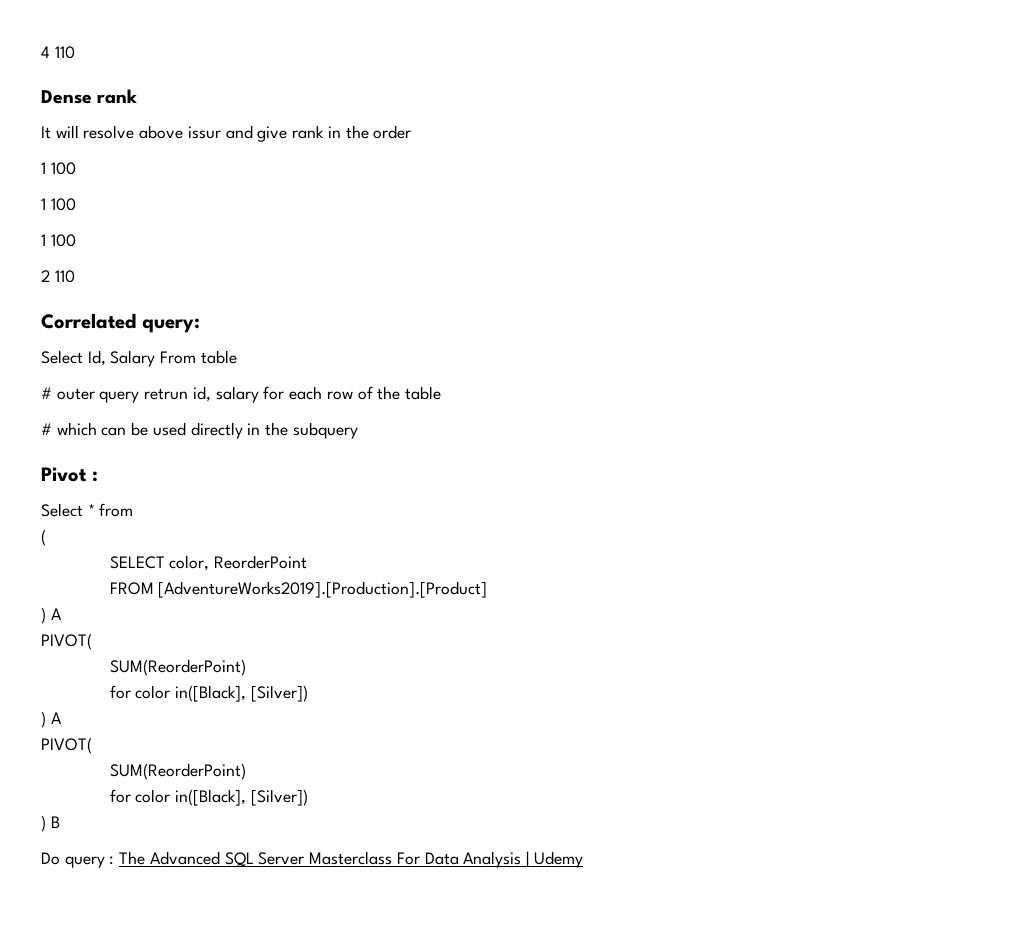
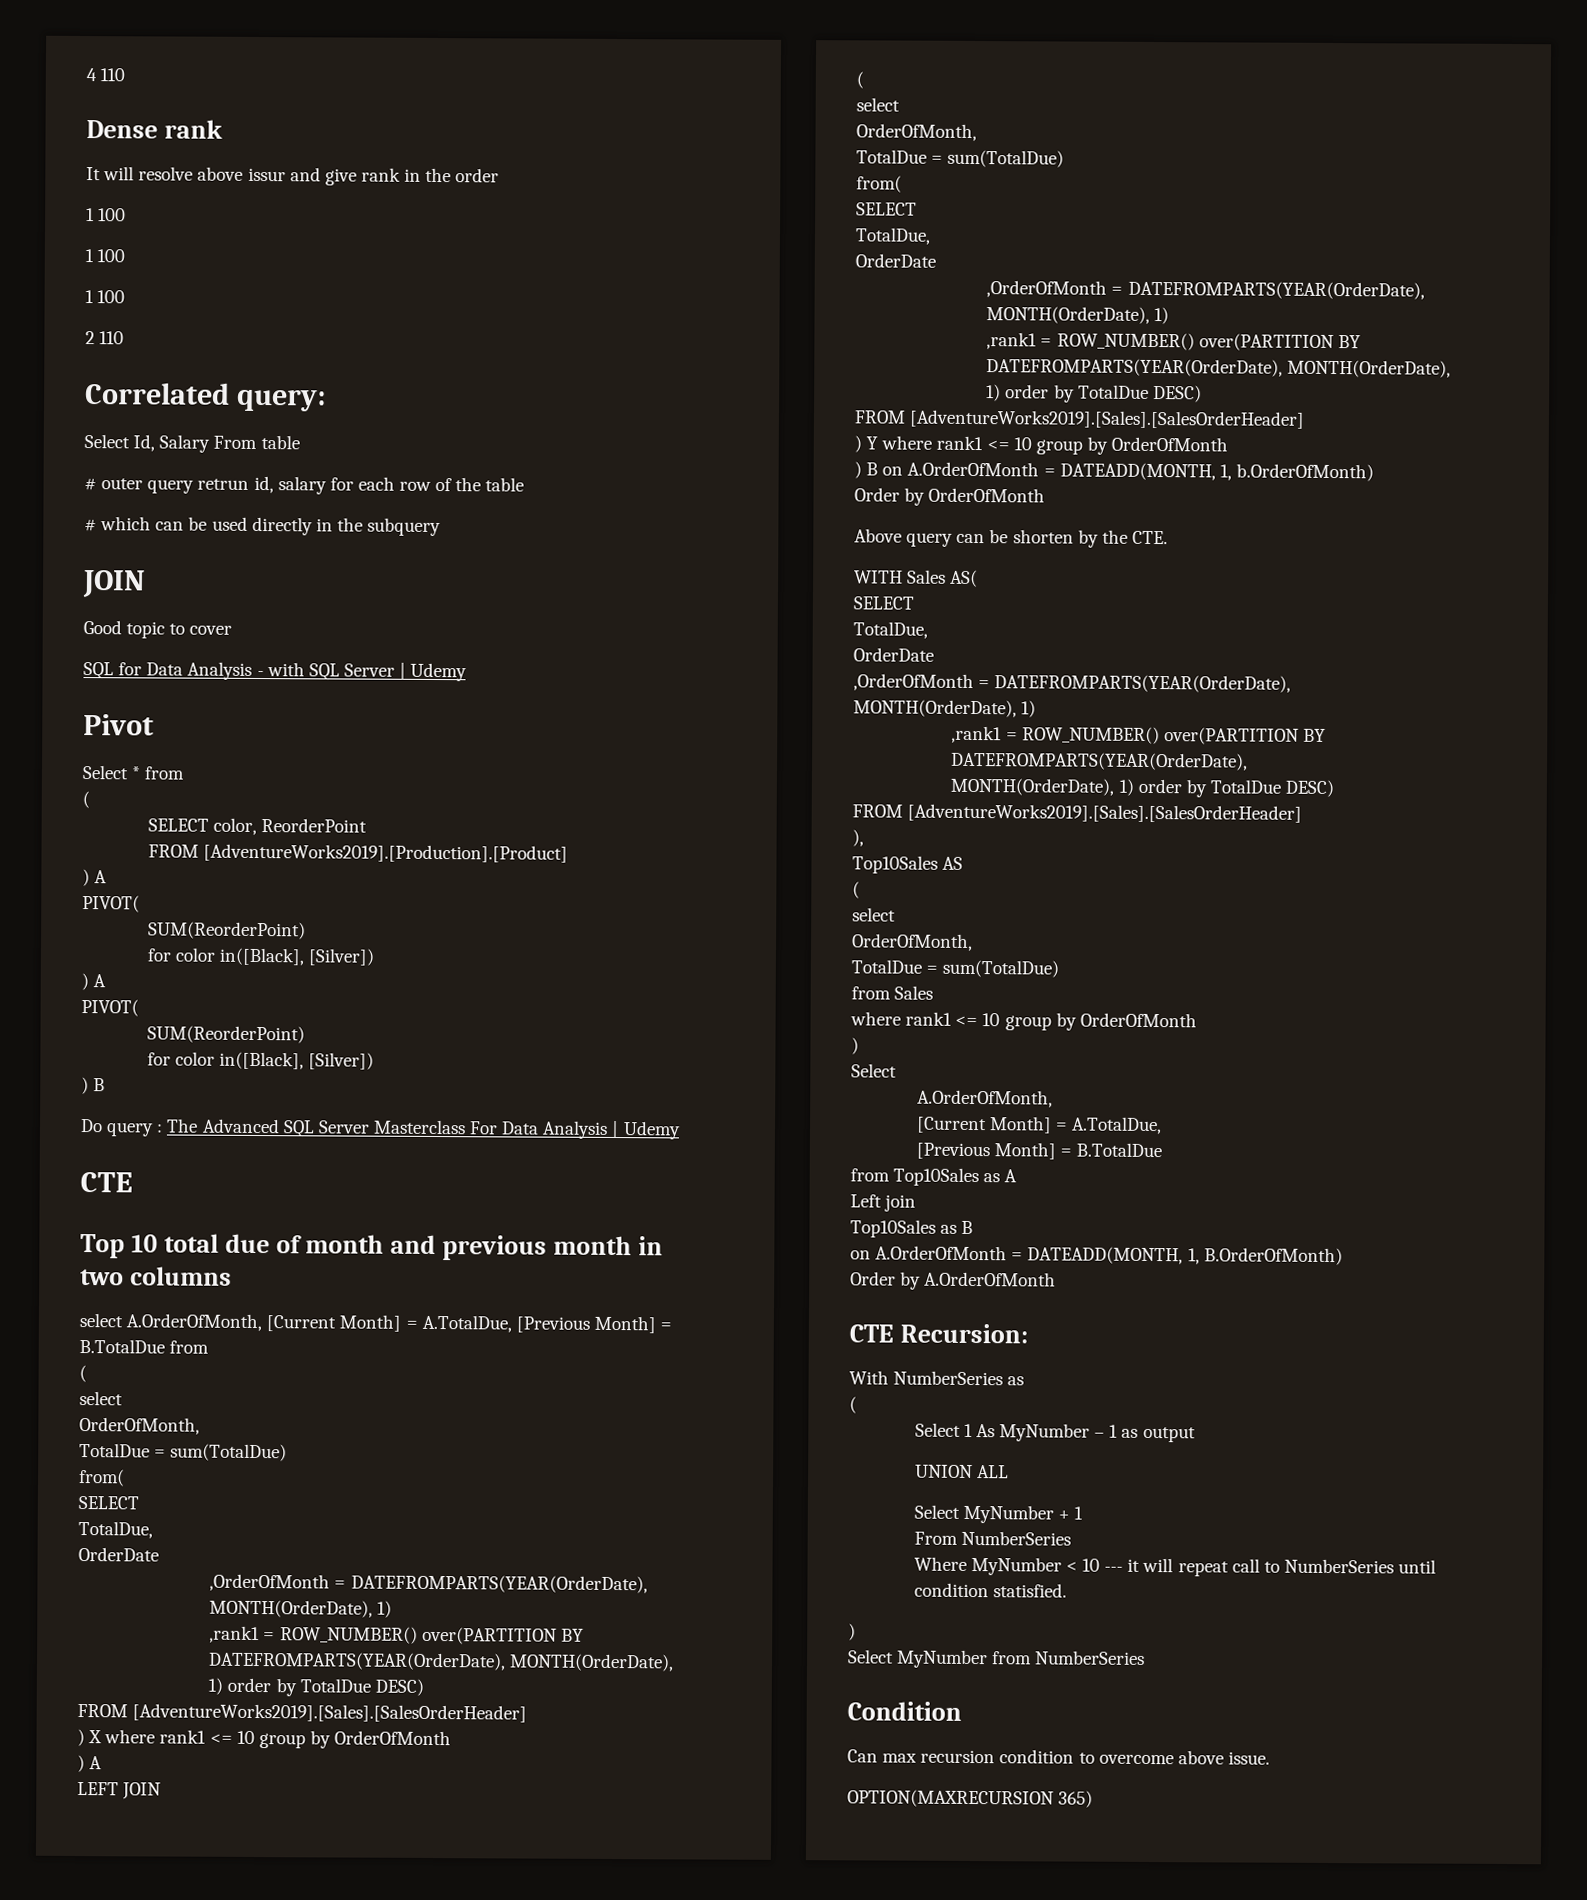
  # which can be used directly in the subquery
+ JOIN
+ Good topic to cover
+ SQL for Data Analysis - with SQL Server | Udemy
- Pivot :
+ Pivot
  Do query : The Advanced SQL Server Masterclass For Data Analysis | Udemy
+ CTE
+ Top 10 total due of month and previous month in two columns
+ select A.OrderOfMonth, [Current Month] = A.TotalDue, [Previous Month] = B.TotalDue from
+ (
+ select
+ OrderOfMonth,
+ TotalDue = sum(TotalDue)
+ from(
+ SELECT
+ TotalDue,
+ OrderDate
+ ,OrderOfMonth = DATEFROMPARTS(YEAR(OrderDate), MONTH(OrderDate), 1)
+ ,rank1 = ROW_NUMBER() over(PARTITION BY DATEFROMPARTS(YEAR(OrderDate), MONTH(OrderDate), 1) order by TotalDue DESC)
+ FROM [AdventureWorks2019].[Sales].[SalesOrderHeader]
+ ) X where rank1 <= 10 group by OrderOfMonth
+ ) A
+ LEFT JOIN
+ (
+ select
+ OrderOfMonth,
+ TotalDue = sum(TotalDue)
+ from(
+ SELECT
+ TotalDue,
+ OrderDate
+ ,OrderOfMonth = DATEFROMPARTS(YEAR(OrderDate), MONTH(OrderDate), 1)
+ ,rank1 = ROW_NUMBER() over(PARTITION BY DATEFROMPARTS(YEAR(OrderDate), MONTH(OrderDate), 1) order by TotalDue DESC)
+ FROM [AdventureWorks2019].[Sales].[SalesOrderHeader]
+ ) Y where rank1 <= 10 group by OrderOfMonth
+ ) B on A.OrderOfMonth = DATEADD(MONTH, 1, b.OrderOfMonth)
+ Order by OrderOfMonth
+ Above query can be shorten by the CTE.
+ WITH Sales AS(
+ SELECT
+ TotalDue,
+ OrderDate
+ ,OrderOfMonth = DATEFROMPARTS(YEAR(OrderDate), MONTH(OrderDate), 1)
+ ,rank1 = ROW_NUMBER() over(PARTITION BY DATEFROMPARTS(YEAR(OrderDate),
+ MONTH(OrderDate), 1) order by TotalDue DESC)
+ FROM [AdventureWorks2019].[Sales].[SalesOrderHeader]
+ ),
+ Top10Sales AS
+ (
+ select
+ OrderOfMonth,
+ TotalDue = sum(TotalDue)
+ from Sales
+ where rank1 <= 10 group by OrderOfMonth
+ )
+ Select
+ A.OrderOfMonth,
+ [Current Month] = A.TotalDue,
+ [Previous Month] = B.TotalDue
+ from Top10Sales as A
+ Left join
+ Top10Sales as B
+ on A.OrderOfMonth = DATEADD(MONTH, 1, B.OrderOfMonth)
+ Order by A.OrderOfMonth
+ CTE Recursion:
+ With NumberSeries as
+ (
+ Select 1 As MyNumber – 1 as output
+ UNION ALL
+ Select MyNumber + 1
+ From NumberSeries
+ Where MyNumber < 10 --- it will repeat call to NumberSeries until condition statisfied.
+ )
+ Select MyNumber from NumberSeries
+ Condition
+ Can max recursion condition to overcome above issue.
+ OPTION(MAXRECURSION 365)

